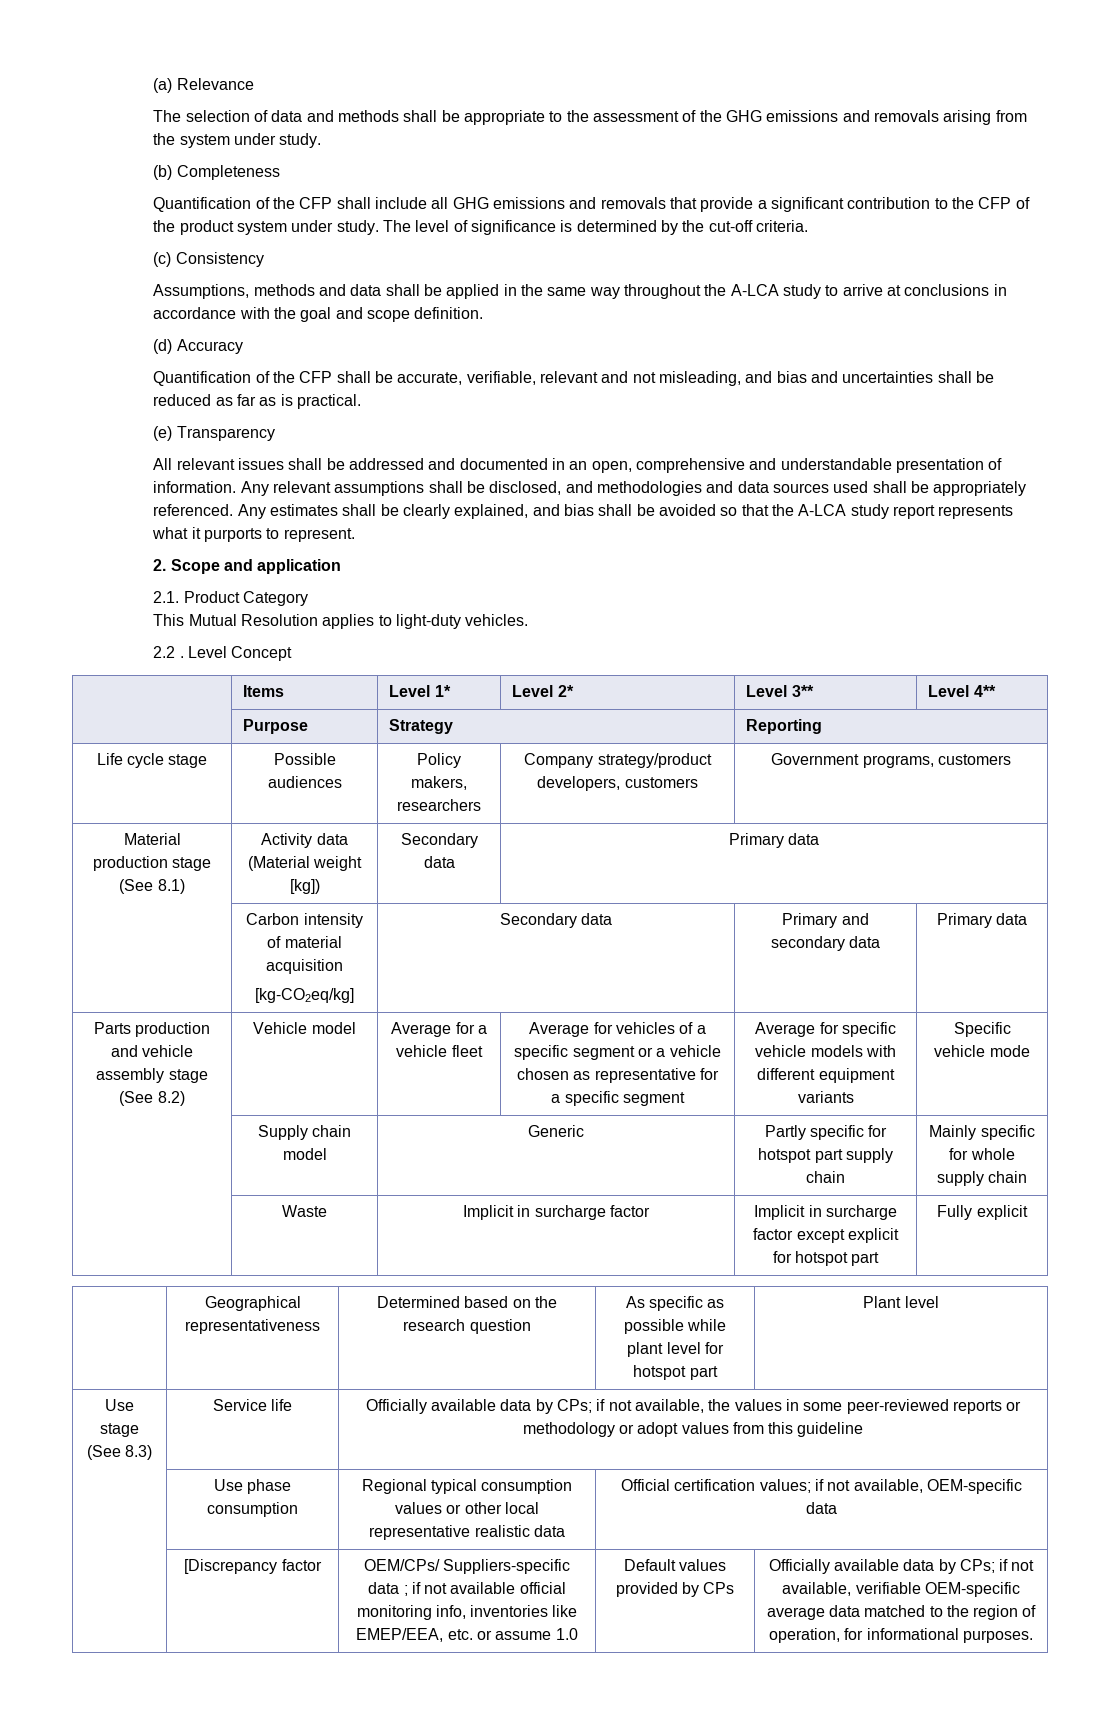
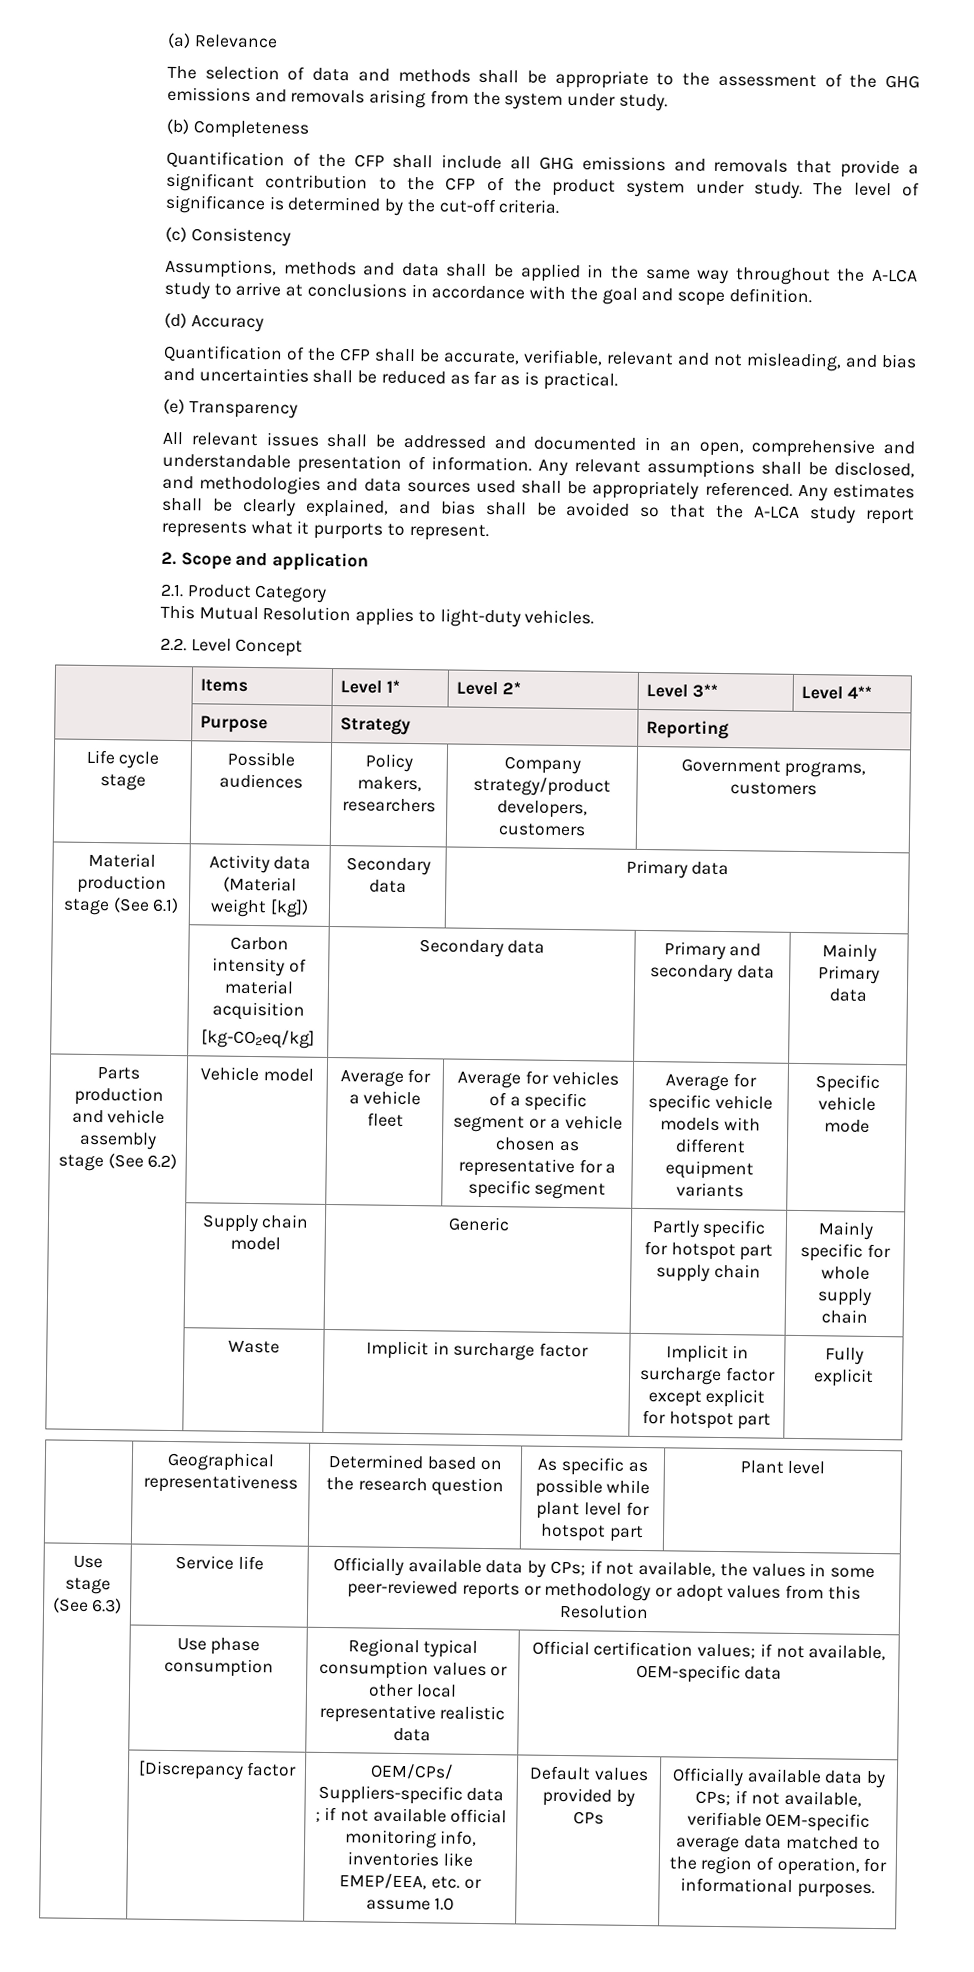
- 2.2 . Level Concept
+ 2.2. Level Concept
- Material production stage (See 8.1) | Activity data (Material weight [kg]) | Secondary data | Primary data
+ Material production stage (See 6.1) | Activity data (Material weight [kg]) | Secondary data | Primary data
  | Carbon intensity of material acquisition
- [kg-CO2eq/kg] | Secondary data | Primary and secondary data | Primary data
+ [kg-CO2eq/kg] | Secondary data | Primary and secondary data | Mainly Primary data
- Parts production and vehicle assembly stage (See 8.2)
+ Parts production and vehicle assembly stage (See 6.2)
- Use stage (See 8.3) | Service life | Officially available data by CPs; if not available, the values in some peer-reviewed reports or methodology or adopt values from this guideline
+ Use stage (See 6.3) | Service life | Officially available data by CPs; if not available, the values in some peer-reviewed reports or methodology or adopt values from this Resolution

